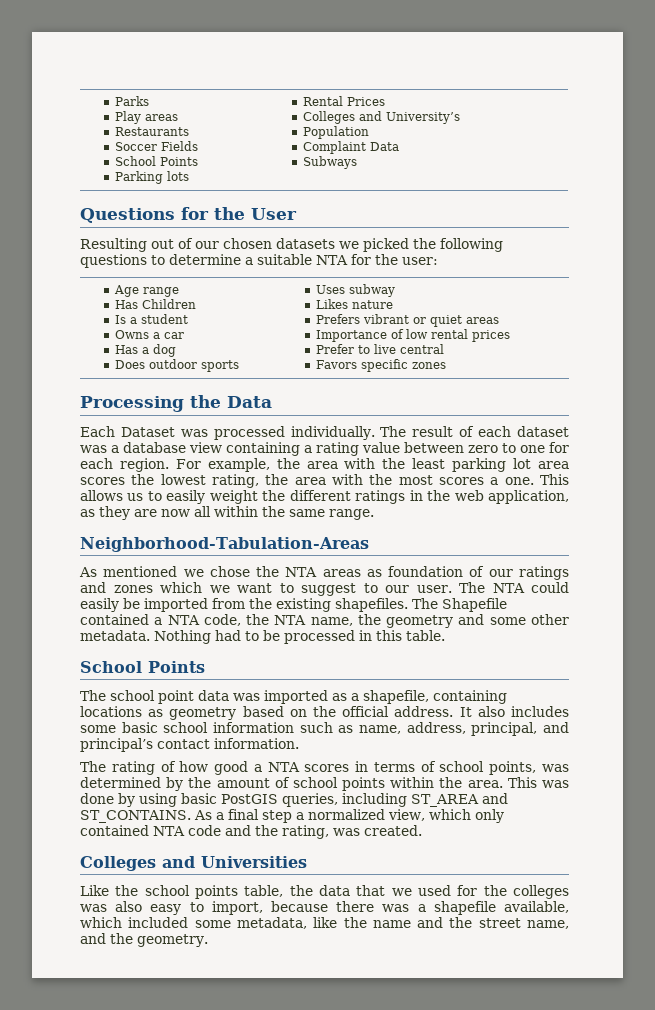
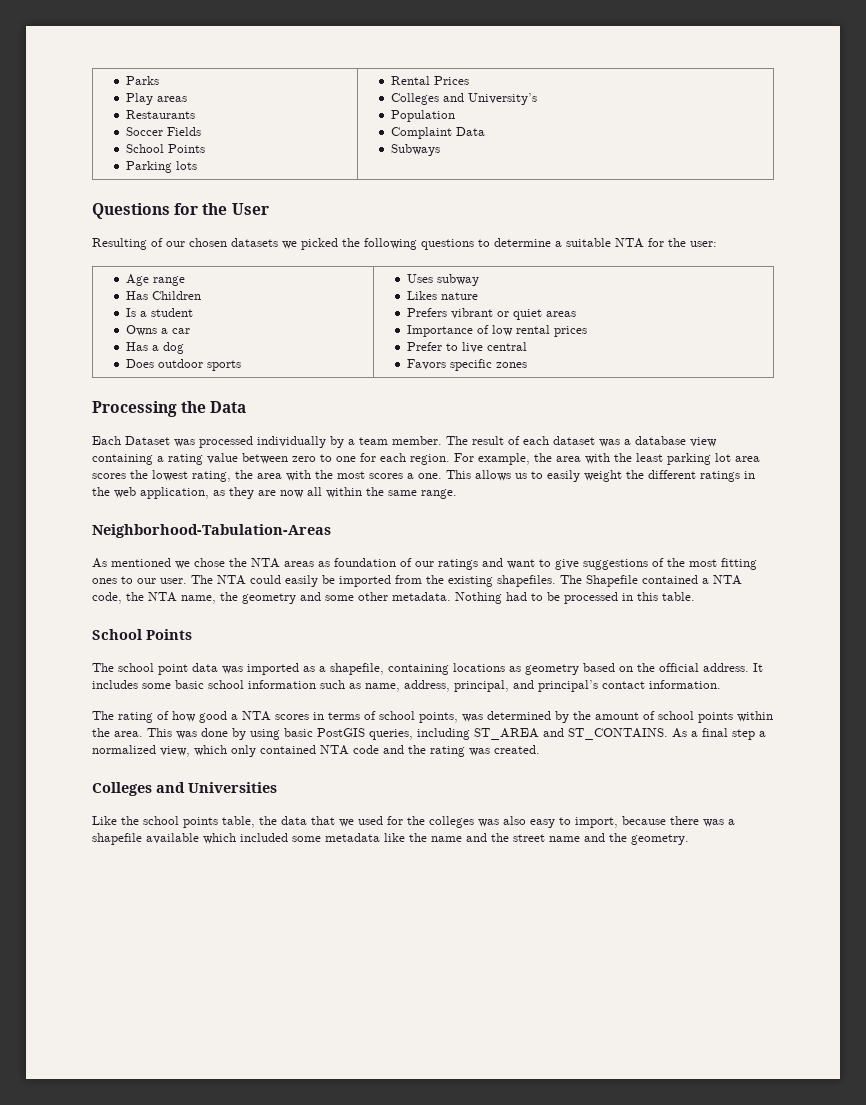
- Resulting out of our chosen datasets we picked the following questions to determine a suitable NTA for the user:
+ Resulting of our chosen datasets we picked the following questions to determine a suitable NTA for the user:
- Each Dataset was processed individually.
+ Each Dataset was processed individually by a team member.
- As mentioned we chose the NTA areas as foundation of our ratings and zones which we want to suggest to our user.
+ As mentioned we chose the NTA areas as foundation of our ratings and want to give suggestions of the most fitting ones to our user.
- It also includes some basic school information such as name, address, principal, and principal’s contact information.
+ It includes some basic school information such as name, address, principal, and principal’s contact information.
- As a final step a normalized view, which only contained NTA code and the rating, was created.
+ As a final step a normalized view, which only contained NTA code and the rating was created.
- Like the school points table, the data that we used for the colleges was also easy to import, because there was a shapefile available, which included some metadata, like the name and the street name, and the geometry.
+ Like the school points table, the data that we used for the colleges was also easy to import, because there was a shapefile available which included some metadata like the name and the street name and the geometry.

